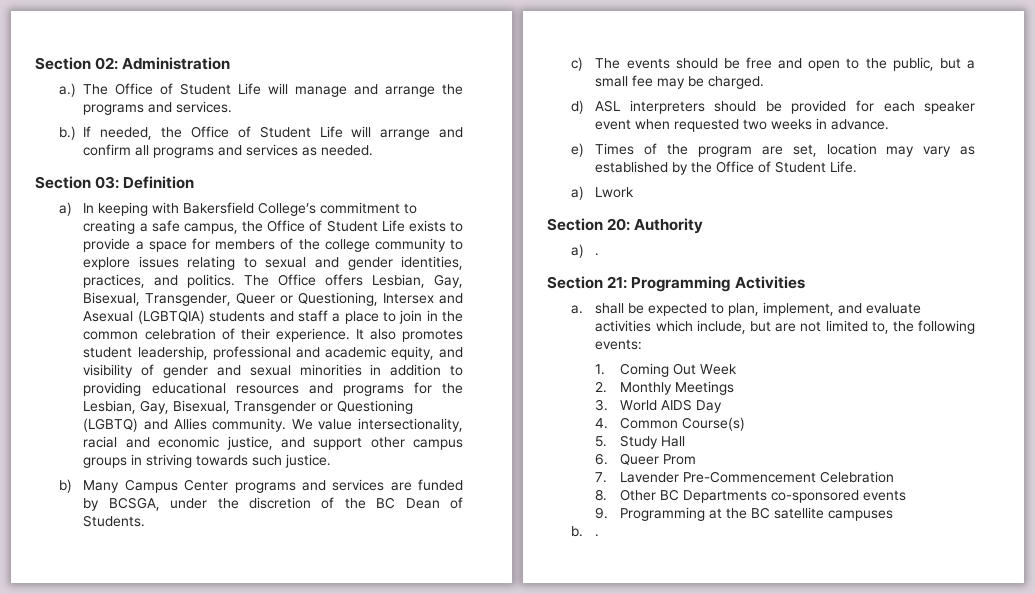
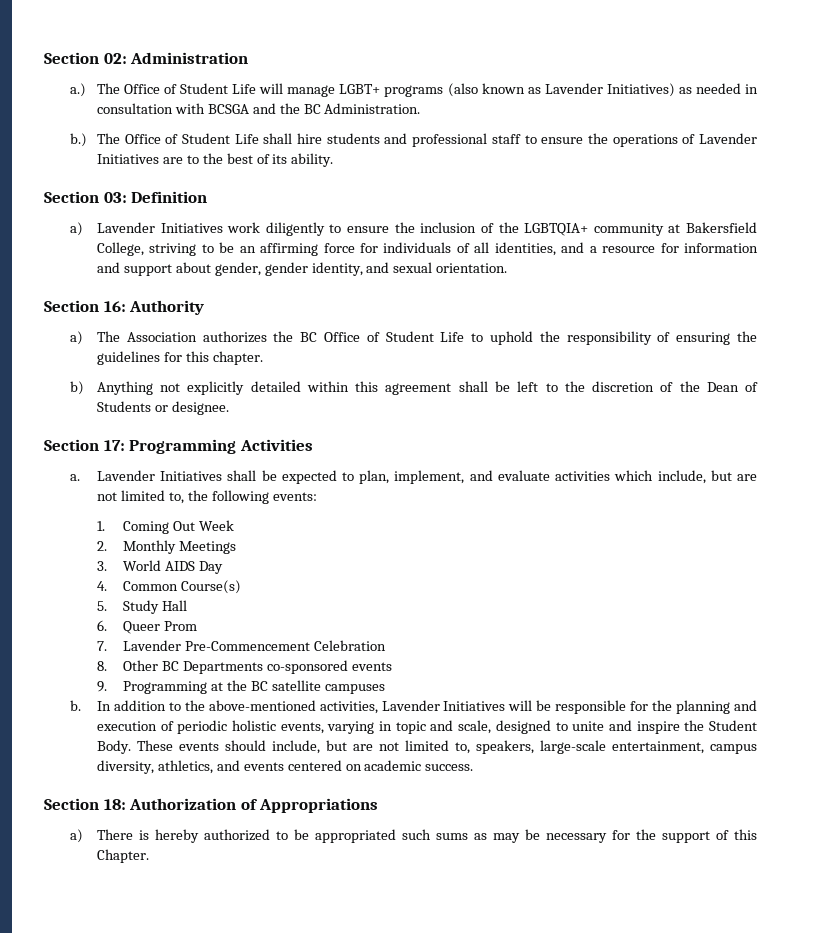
- The Office of Student Life will manage and arrange the programs and services.
- b.) If needed, the Office of Student Life will arrange and confirm all programs and services as needed.
+ The Office of Student Life will manage LGBT+ programs (also known as Lavender Initiatives) as needed in consultation with BCSGA and the BC Administration.
+ b.) The Office of Student Life shall hire students and professional staff to ensure the operations of Lavender Initiatives are to the best of its ability.
  Section 03: Definition
- a) In keeping with Bakersfield College’s commitment to creating a safe campus, the Office of Student Life exists to provide a space for members of the college community to explore issues relating to sexual and gender identities, practices, and politics. The Office offers Lesbian, Gay, Bisexual, Transgender, Queer or Questioning, Intersex and Asexual (LGBTQIA) students and staff a place to join in the common celebration of their experience. It also promotes student leadership, professional and academic equity, and visibility of gender and sexual minorities in addition to providing educational resources and programs for the Lesbian, Gay, Bisexual, Transgender or Questioning (LGBTQ) and Allies community. We value intersectionality, racial and economic justice, and support other campus groups in striving towards such justice.
- b) Many Campus Center programs and services are funded by BCSGA, under the discretion of the BC Dean of Students.
- c) The events should be free and open to the public, but a small fee may be charged.
- d) ASL interpreters should be provided for each speaker event when requested two weeks in advance.
- e) Times of the program are set, location may vary as established by the Office of Student Life.
- a) Lwork
- Section 20: Authority
+ a) Lavender Initiatives work diligently to ensure the inclusion of the LGBTQIA+ community at Bakersfield College, striving to be an affirming force for individuals of all identities, and a resource for information and support about gender, gender identity, and sexual orientation.
+ Section 16: Authority
- a) .
- Section 21: Programming Activities
+ a) The Association authorizes the BC Office of Student Life to uphold the responsibility of ensuring the guidelines for this chapter.
+ b) Anything not explicitly detailed within this agreement shall be left to the discretion of the Dean of Students or designee.
+ Section 17: Programming Activities
- a. shall be expected to plan, implement, and evaluate activities which include, but are not limited to, the following events:
+ a. Lavender Initiatives shall be expected to plan, implement, and evaluate activities which include, but are not limited to, the following events:
- b. .
+ b. In addition to the above-mentioned activities, Lavender Initiatives will be responsible for the planning and execution of periodic holistic events, varying in topic and scale, designed to unite and inspire the Student Body. These events should include, but are not limited to, speakers, large-scale entertainment, campus diversity, athletics, and events centered on academic success.
+ Section 18: Authorization of Appropriations
+ a) There is hereby authorized to be appropriated such sums as may be necessary for the support of this Chapter.

